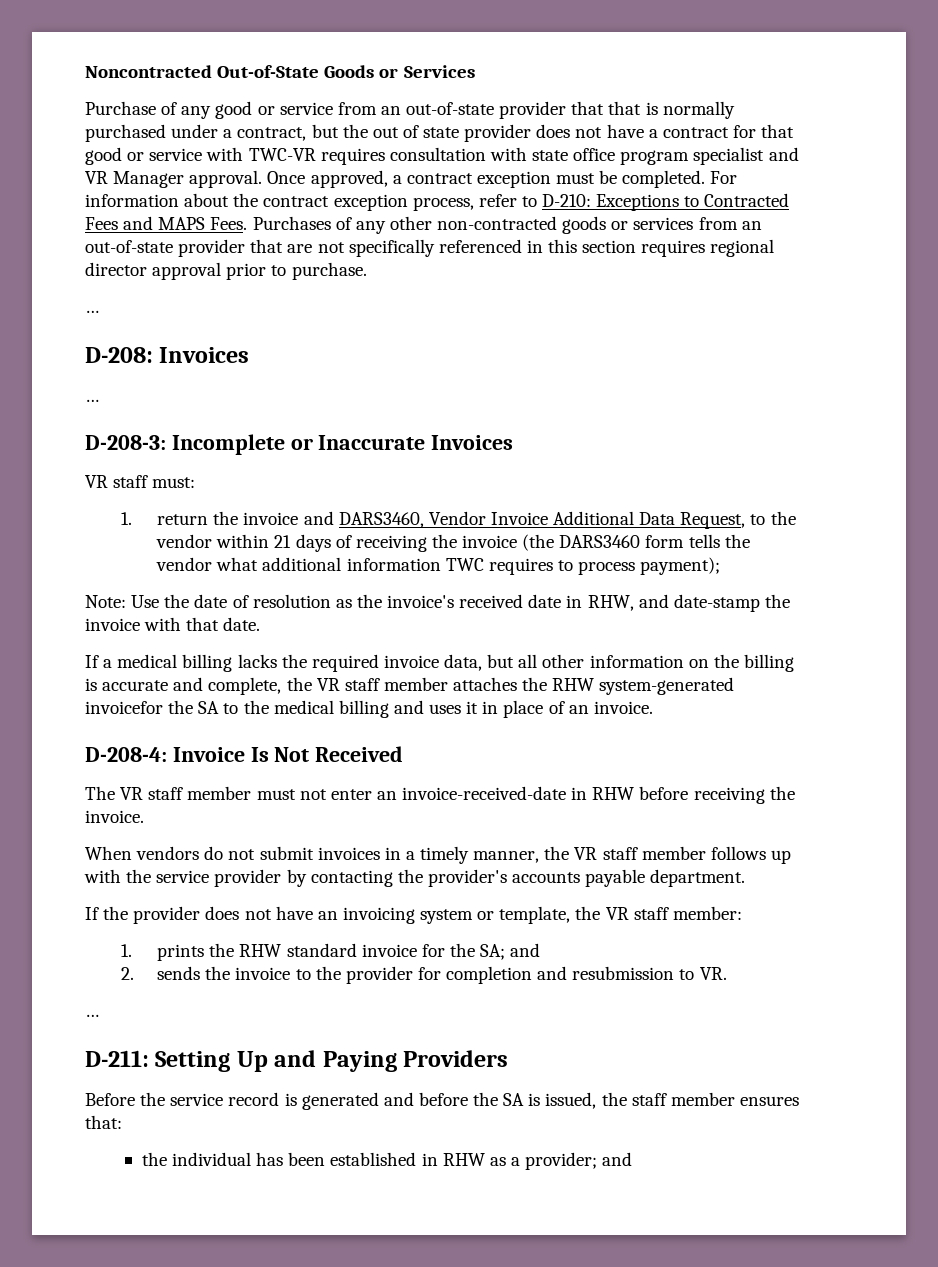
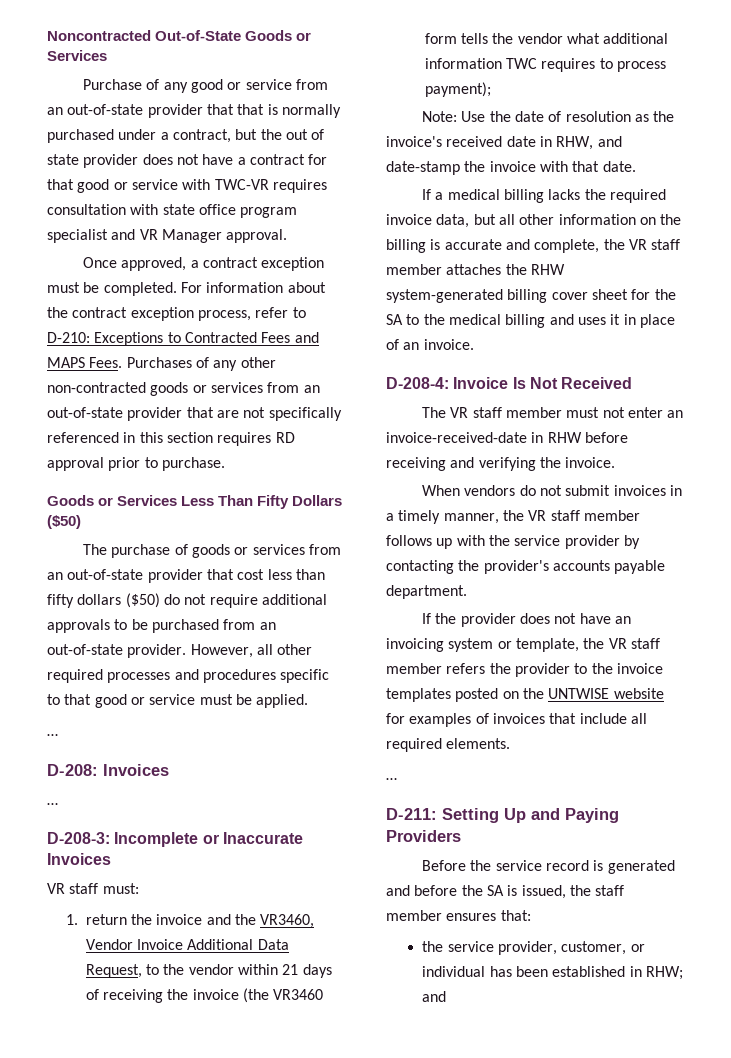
- Purchase of any good or service from an out-of-state provider that that is normally purchased under a contract, but the out of state provider does not have a contract for that good or service with TWC-VR requires consultation with state office program specialist and VR Manager approval. Once approved, a contract exception must be completed.
+ Purchase of any good or service from an out-of-state provider that that is normally purchased under a contract, but the out of state provider does not have a contract for that good or service with TWC-VR requires consultation with state office program specialist and VR Manager approval.
+ Once approved, a contract exception must be completed.
- Purchases of any other non-contracted goods or services from an out-of-state provider that are not specifically referenced in this section requires regional director approval prior to purchase.
+ Purchases of any other non-contracted goods or services from an out-of-state provider that are not specifically referenced in this section requires RD approval prior to purchase.
+ Goods or Services Less Than Fifty Dollars ($50)
+ The purchase of goods or services from an out-of-state provider that cost less than fifty dollars ($50) do not require additional approvals to be purchased from an out-of-state provider. However, all other required processes and procedures specific to that good or service must be applied.
- 1. return the invoice and DARS3460, Vendor Invoice Additional Data Request, to the vendor within 21 days of receiving the invoice (the DARS3460 form tells the vendor what additional information TWC requires to process payment);
+ 1. return the invoice and the VR3460, Vendor Invoice Additional Data Request, to the vendor within 21 days of receiving the invoice (the VR3460 form tells the vendor what additional information TWC requires to process payment);
- If a medical billing lacks the required invoice data, but all other information on the billing is accurate and complete, the VR staff member attaches the RHW system-generated invoicefor the SA to the medical billing and uses it in place of an invoice.
+ If a medical billing lacks the required invoice data, but all other information on the billing is accurate and complete, the VR staff member attaches the RHW system-generated billing cover sheet for the SA to the medical billing and uses it in place of an invoice.
- The VR staff member must not enter an invoice-received-date in RHW before receiving the invoice.
+ The VR staff member must not enter an invoice-received-date in RHW before receiving and verifying the invoice.
- If the provider does not have an invoicing system or template, the VR staff member:
- 1. prints the RHW standard invoice for the SA; and
- 2. sends the invoice to the provider for completion and resubmission to VR.
+ If the provider does not have an invoicing system or template, the VR staff member refers the provider to the invoice templates posted on the UNTWISE website for examples of invoices that include all required elements.
- the individual has been established in RHW as a provider; and
+ the service provider, customer, or individual has been established in RHW; and

